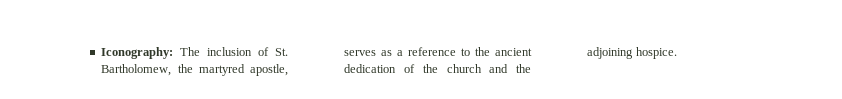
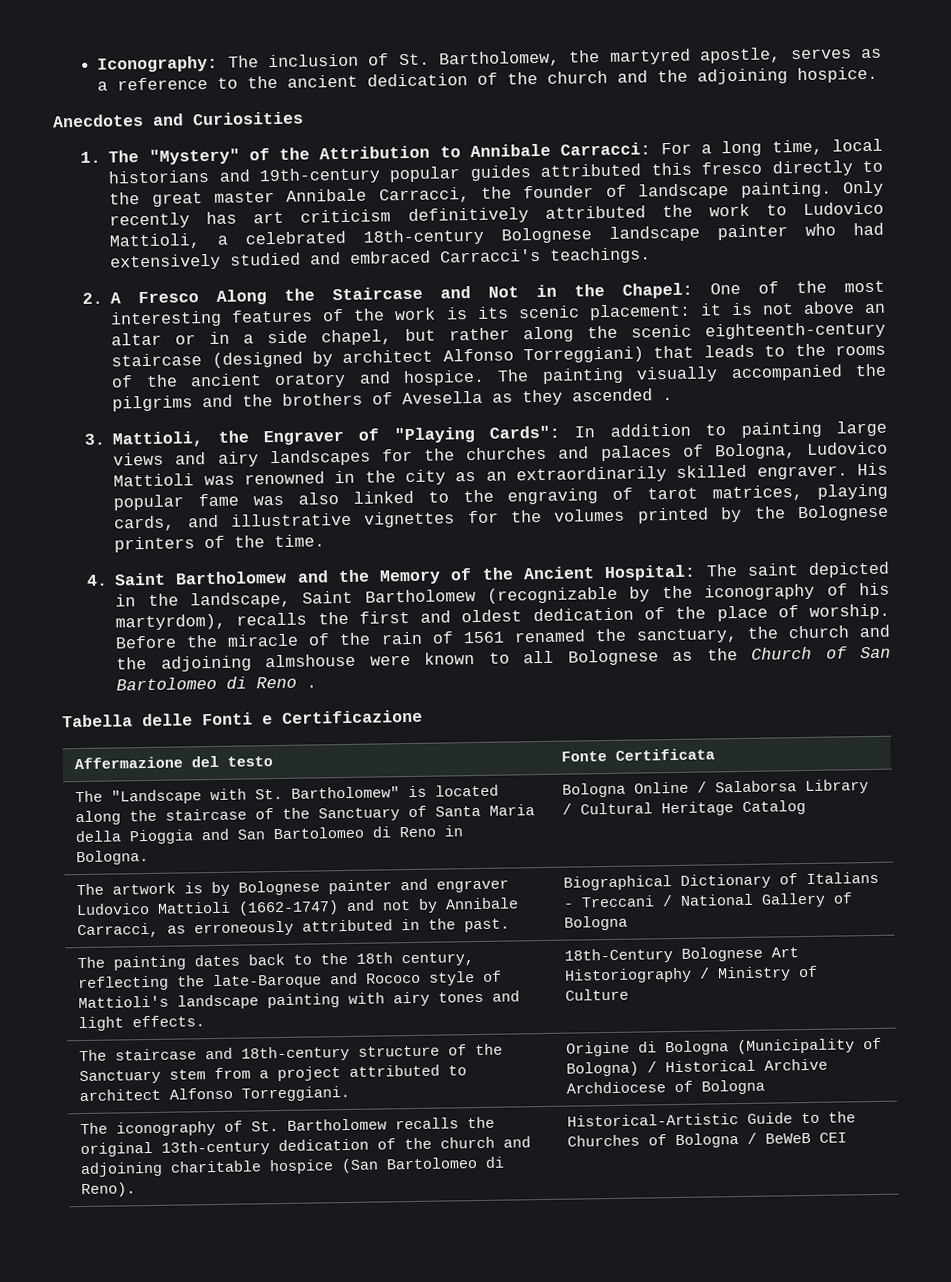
+ Anecdotes and Curiosities
+ 1. The "Mystery" of the Attribution to Annibale Carracci: For a long time, local historians and 19th-century popular guides attributed this fresco directly to the great master Annibale Carracci, the founder of landscape painting. Only recently has art criticism definitively attributed the work to Ludovico Mattioli, a celebrated 18th-century Bolognese landscape painter who had extensively studied and embraced Carracci's teachings.
+ 2. A Fresco Along the Staircase and Not in the Chapel: One of the most interesting features of the work is its scenic placement: it is not above an altar or in a side chapel, but rather along the scenic eighteenth-century staircase (designed by architect Alfonso Torreggiani) that leads to the rooms of the ancient oratory and hospice. The painting visually accompanied the pilgrims and the brothers of Avesella as they ascended .
+ 3. Mattioli, the Engraver of "Playing Cards": In addition to painting large views and airy landscapes for the churches and palaces of Bologna, Ludovico Mattioli was renowned in the city as an extraordinarily skilled engraver. His popular fame was also linked to the engraving of tarot matrices, playing cards, and illustrative vignettes for the volumes printed by the Bolognese printers of the time.
+ 4. Saint Bartholomew and the Memory of the Ancient Hospital: The saint depicted in the landscape, Saint Bartholomew (recognizable by the iconography of his martyrdom), recalls the first and oldest dedication of the place of worship. Before the miracle of the rain of 1561 renamed the sanctuary, the church and the adjoining almshouse were known to all Bolognese as the Church of San Bartolomeo di Reno .
+ Tabella delle Fonti e Certificazione
+ Affermazione del testo | Fonte Certificata
+ The "Landscape with St. Bartholomew" is located along the staircase of the Sanctuary of Santa Maria della Pioggia and San Bartolomeo di Reno in Bologna. | Bologna Online / Salaborsa Library / Cultural Heritage Catalog
+ The artwork is by Bolognese painter and engraver Ludovico Mattioli (1662-1747) and not by Annibale Carracci, as erroneously attributed in the past. | Biographical Dictionary of Italians - Treccani / National Gallery of Bologna
+ The painting dates back to the 18th century, reflecting the late-Baroque and Rococo style of Mattioli's landscape painting with airy tones and light effects. | 18th-Century Bolognese Art Historiography / Ministry of Culture
+ The staircase and 18th-century structure of the Sanctuary stem from a project attributed to architect Alfonso Torreggiani. | Origine di Bologna (Municipality of Bologna) / Historical Archive Archdiocese of Bologna
+ The iconography of St. Bartholomew recalls the original 13th-century dedication of the church and adjoining charitable hospice (San Bartolomeo di Reno). | Historical-Artistic Guide to the Churches of Bologna / BeWeB CEI

